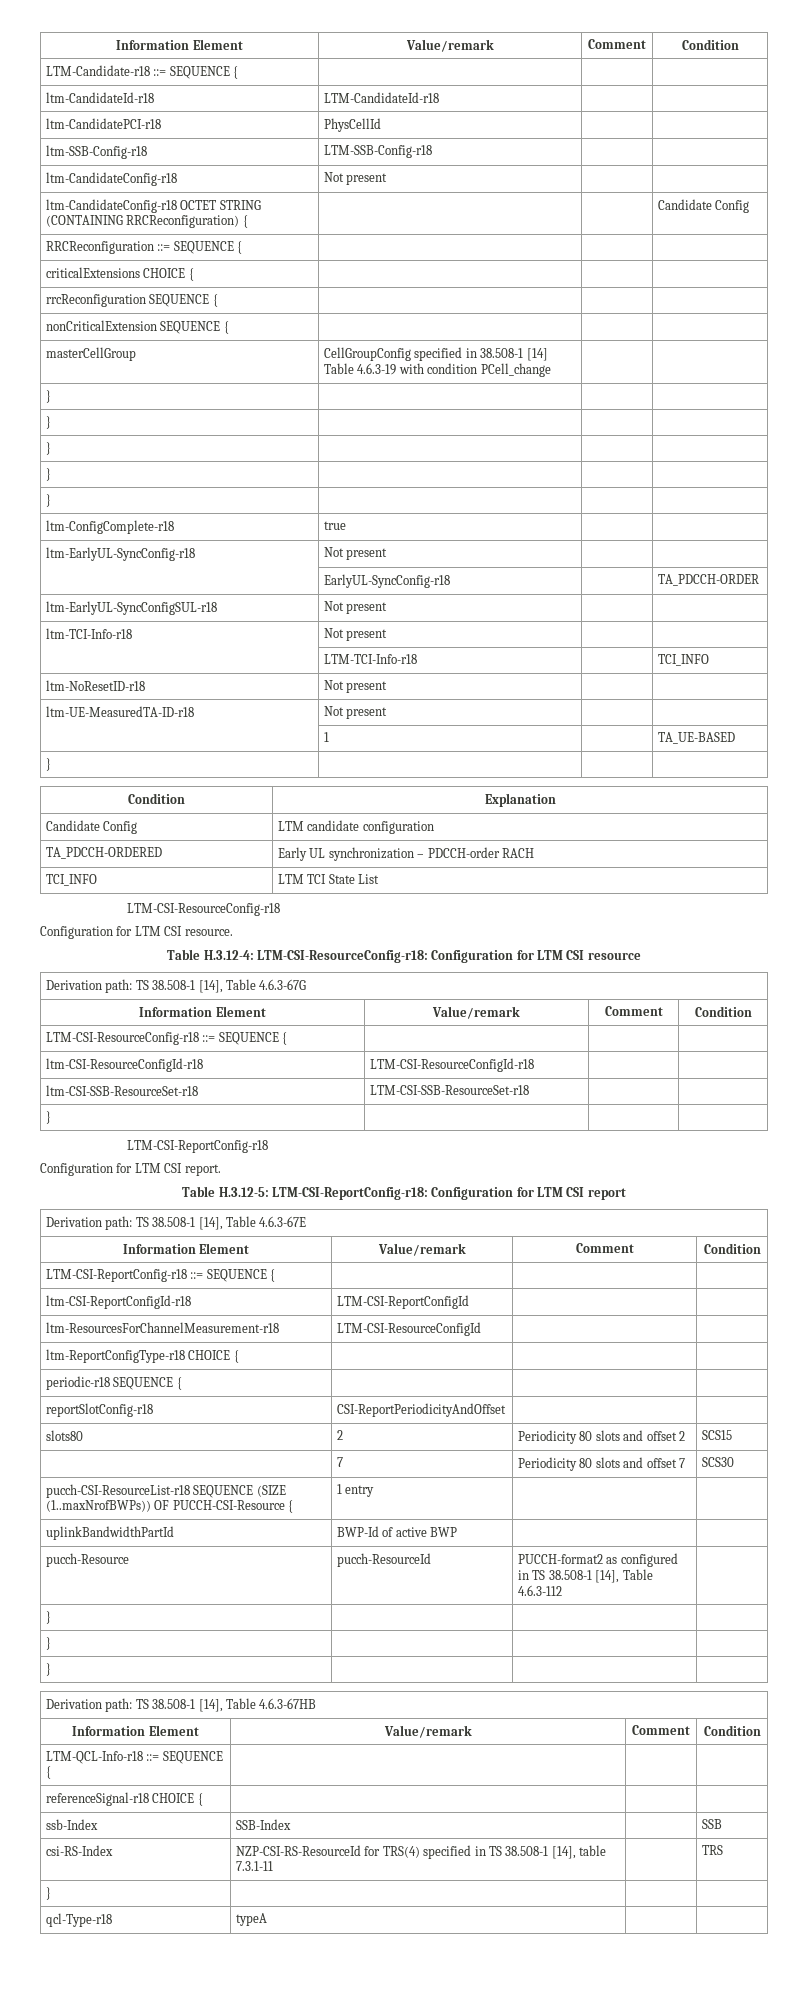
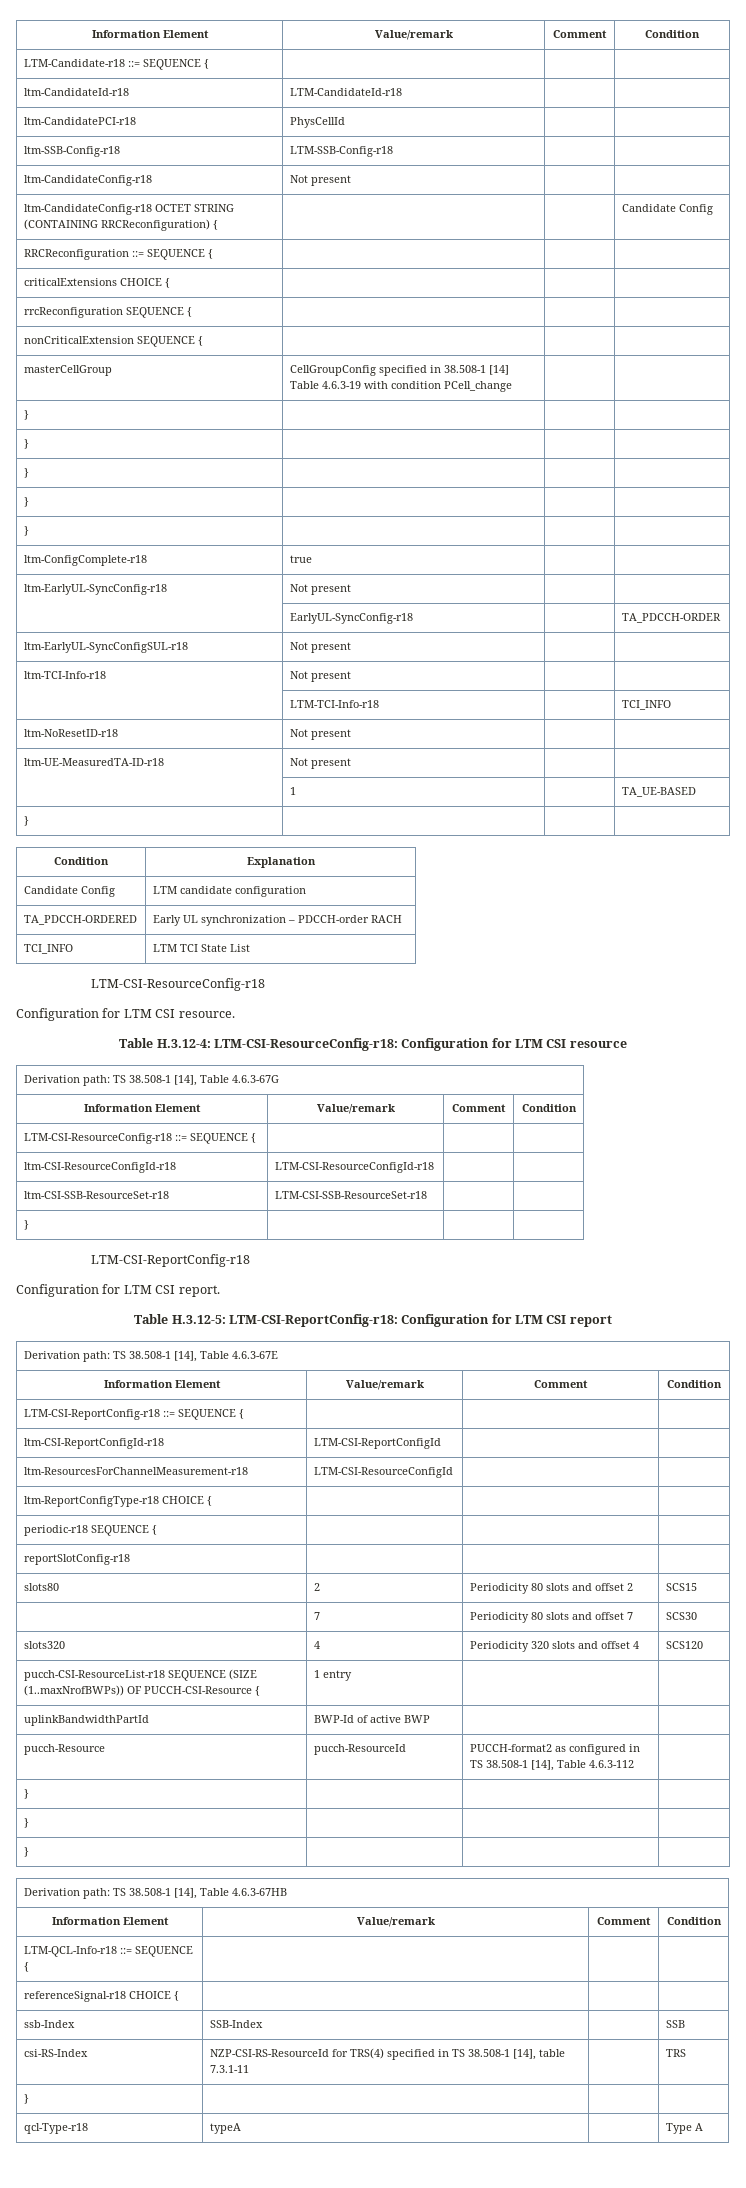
- reportSlotConfig-r18 | CSI-ReportPeriodicityAndOffset | |
+ reportSlotConfig-r18 | | |
+ slots320 | 4 | Periodicity 320 slots and offset 4 | SCS120
- qcl-Type-r18 | typeA | |
+ qcl-Type-r18 | typeA | | Type A

